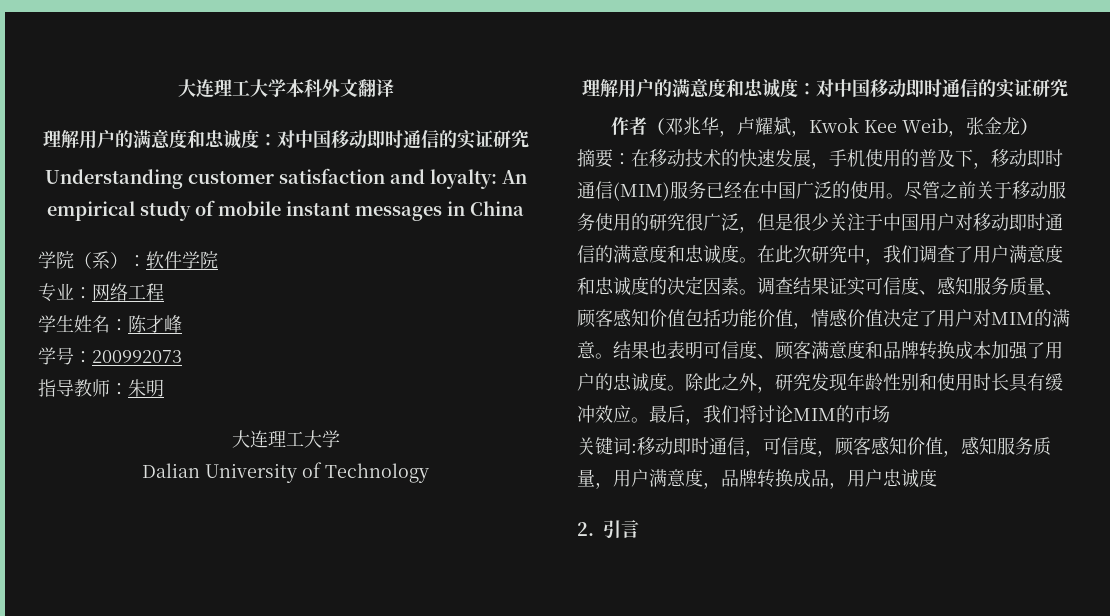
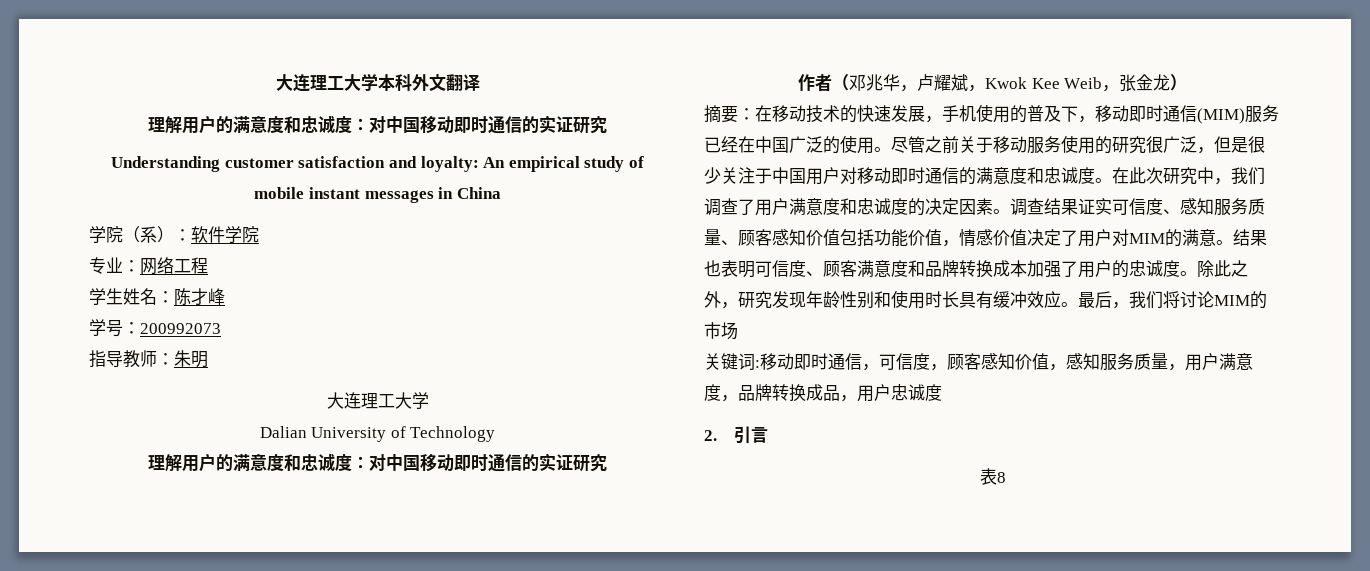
+ 表8

